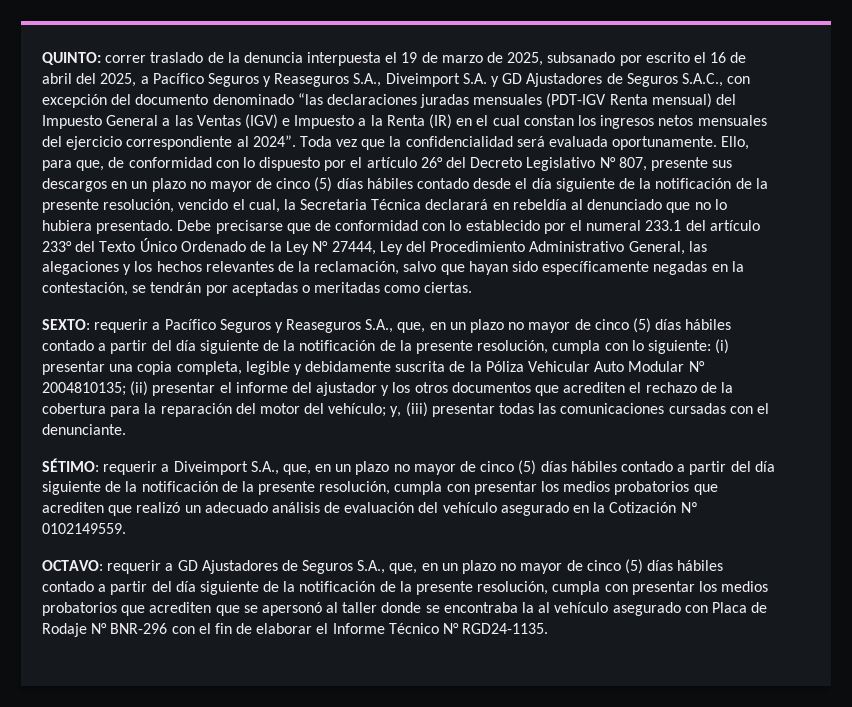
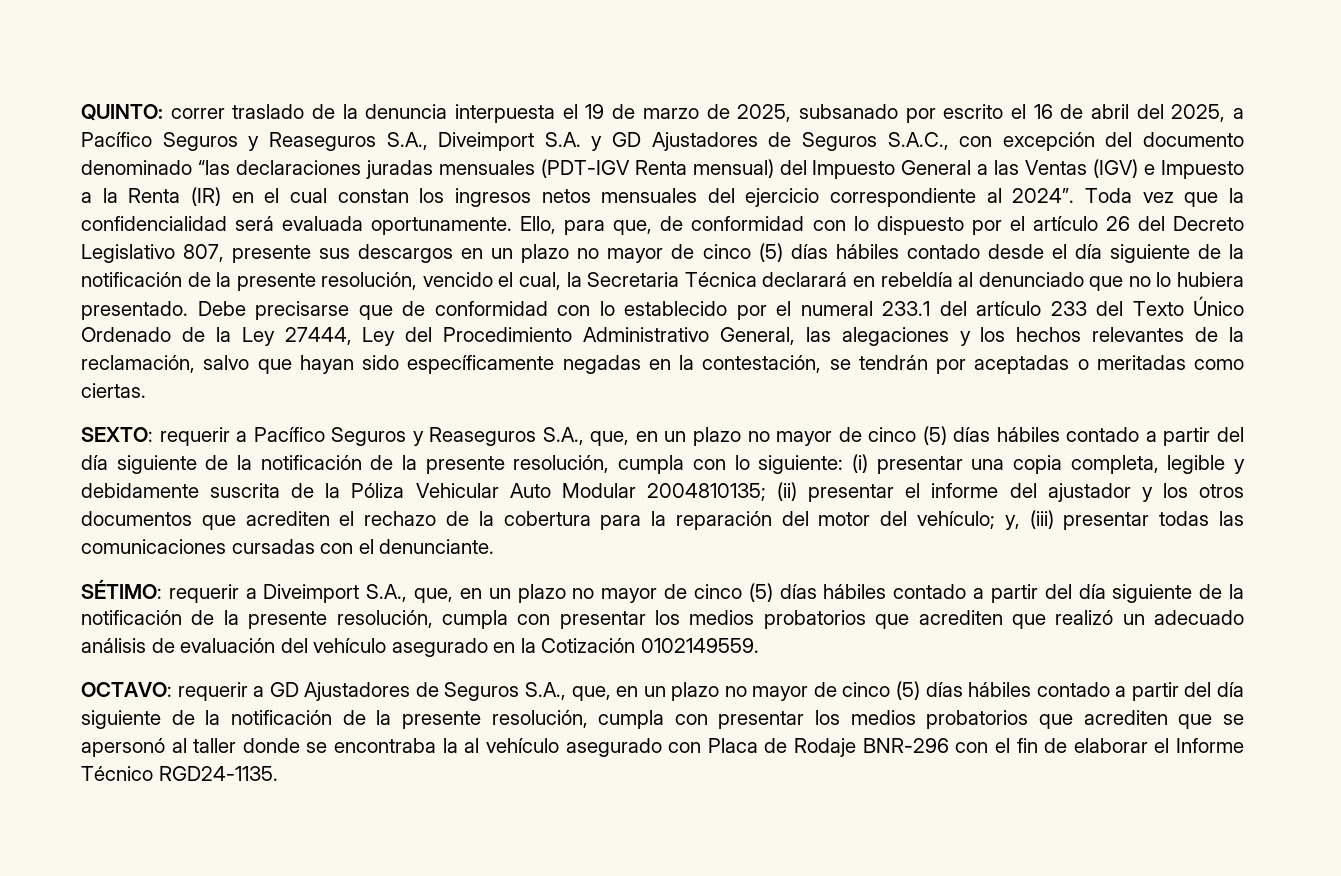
- Ello, para que, de conformidad con lo dispuesto por el artículo 26° del Decreto Legislativo N° 807, presente sus descargos en un plazo no mayor de cinco (5) días hábiles contado desde el día siguiente de la notificación de la presente resolución, vencido el cual, la Secretaria Técnica declarará en rebeldía al denunciado que no lo hubiera presentado.
+ Ello, para que, de conformidad con lo dispuesto por el artículo 26 del Decreto Legislativo 807, presente sus descargos en un plazo no mayor de cinco (5) días hábiles contado desde el día siguiente de la notificación de la presente resolución, vencido el cual, la Secretaria Técnica declarará en rebeldía al denunciado que no lo hubiera presentado.
- Debe precisarse que de conformidad con lo establecido por el numeral 233.1 del artículo 233° del Texto Único Ordenado de la Ley N° 27444, Ley del Procedimiento Administrativo General, las alegaciones y los hechos relevantes de la reclamación, salvo que hayan sido específicamente negadas en la contestación, se tendrán por aceptadas o meritadas como ciertas.
+ Debe precisarse que de conformidad con lo establecido por el numeral 233.1 del artículo 233 del Texto Único Ordenado de la Ley 27444, Ley del Procedimiento Administrativo General, las alegaciones y los hechos relevantes de la reclamación, salvo que hayan sido específicamente negadas en la contestación, se tendrán por aceptadas o meritadas como ciertas.
- (i) presentar una copia completa, legible y debidamente suscrita de la Póliza Vehicular Auto Modular N° 2004810135;
+ (i) presentar una copia completa, legible y debidamente suscrita de la Póliza Vehicular Auto Modular 2004810135;
- SÉTIMO: requerir a Diveimport S.A., que, en un plazo no mayor de cinco (5) días hábiles contado a partir del día siguiente de la notificación de la presente resolución, cumpla con presentar los medios probatorios que acrediten que realizó un adecuado análisis de evaluación del vehículo asegurado en la Cotización Nº 0102149559.
+ SÉTIMO: requerir a Diveimport S.A., que, en un plazo no mayor de cinco (5) días hábiles contado a partir del día siguiente de la notificación de la presente resolución, cumpla con presentar los medios probatorios que acrediten que realizó un adecuado análisis de evaluación del vehículo asegurado en la Cotización 0102149559.
- requerir a GD Ajustadores de Seguros S.A., que, en un plazo no mayor de cinco (5) días hábiles contado a partir del día siguiente de la notificación de la presente resolución, cumpla con presentar los medios probatorios que acrediten que se apersonó al taller donde se encontraba la al vehículo asegurado con Placa de Rodaje N° BNR-296 con el fin de elaborar el Informe Técnico N° RGD24-1135.
+ requerir a GD Ajustadores de Seguros S.A., que, en un plazo no mayor de cinco (5) días hábiles contado a partir del día siguiente de la notificación de la presente resolución, cumpla con presentar los medios probatorios que acrediten que se apersonó al taller donde se encontraba la al vehículo asegurado con Placa de Rodaje BNR-296 con el fin de elaborar el Informe Técnico RGD24-1135.

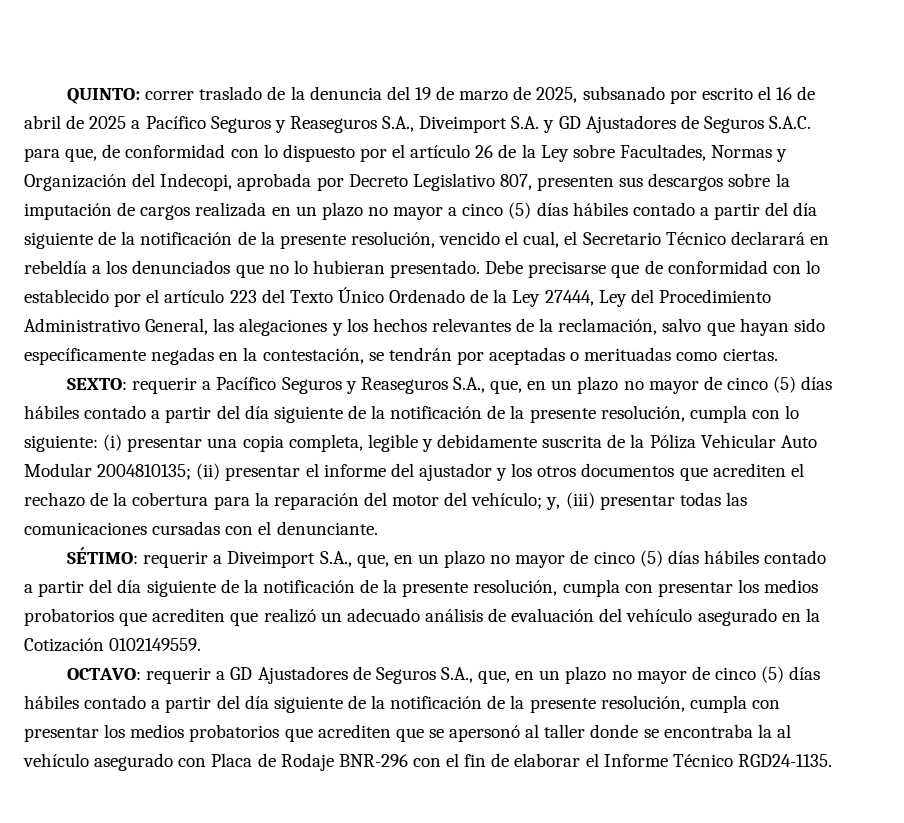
- correr traslado de la denuncia interpuesta el 19 de marzo de 2025, subsanado por escrito el 16 de abril del 2025, a Pacífico Seguros y Reaseguros S.A., Diveimport S.A. y GD Ajustadores de Seguros S.A.C., con excepción del documento denominado “las declaraciones juradas mensuales (PDT-IGV Renta mensual) del Impuesto General a las Ventas (IGV) e Impuesto a la Renta (IR) en el cual constan los ingresos netos mensuales del ejercicio correspondiente al 2024”. Toda vez que la confidencialidad será evaluada oportunamente. Ello, para que, de conformidad con lo dispuesto por el artículo 26 del Decreto Legislativo 807, presente sus descargos en un plazo no mayor de cinco (5) días hábiles contado desde el día siguiente de la notificación de la presente resolución, vencido el cual, la Secretaria Técnica declarará en rebeldía al denunciado que no lo hubiera presentado.
+ correr traslado de la denuncia del 19 de marzo de 2025, subsanado por escrito el 16 de abril de 2025 a Pacífico Seguros y Reaseguros S.A., Diveimport S.A. y GD Ajustadores de Seguros S.A.C. para que, de conformidad con lo dispuesto por el artículo 26 de la Ley sobre Facultades, Normas y Organización del Indecopi, aprobada por Decreto Legislativo 807, presenten sus descargos sobre la imputación de cargos realizada en un plazo no mayor a cinco (5) días hábiles contado a partir del día siguiente de la notificación de la presente resolución, vencido el cual, el Secretario Técnico declarará en rebeldía a los denunciados que no lo hubieran presentado.
- Debe precisarse que de conformidad con lo establecido por el numeral 233.1 del artículo 233 del Texto Único Ordenado de la Ley 27444, Ley del Procedimiento Administrativo General, las alegaciones y los hechos relevantes de la reclamación, salvo que hayan sido específicamente negadas en la contestación, se tendrán por aceptadas o meritadas como ciertas.
+ Debe precisarse que de conformidad con lo establecido por el artículo 223 del Texto Único Ordenado de la Ley 27444, Ley del Procedimiento Administrativo General, las alegaciones y los hechos relevantes de la reclamación, salvo que hayan sido específicamente negadas en la contestación, se tendrán por aceptadas o merituadas como ciertas.

